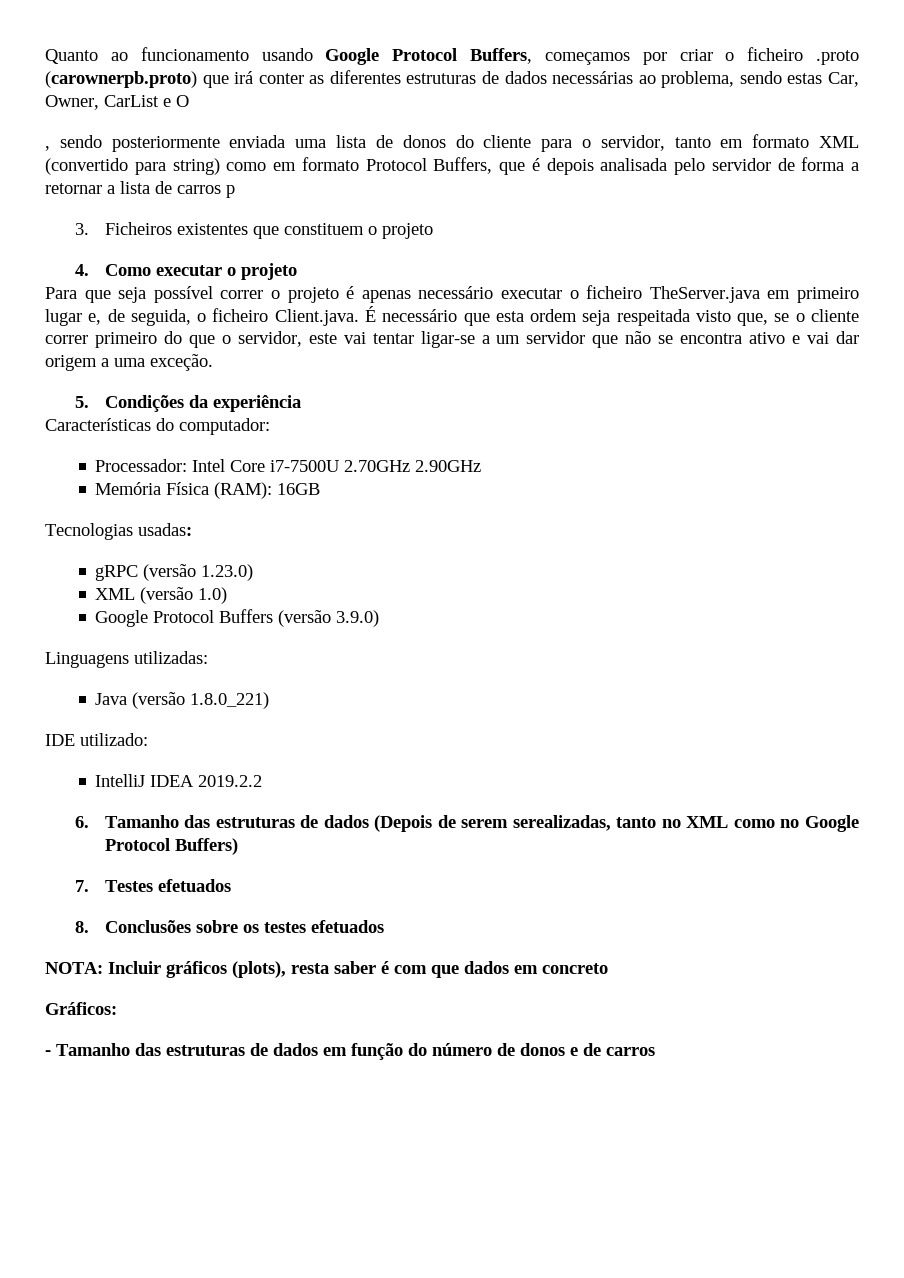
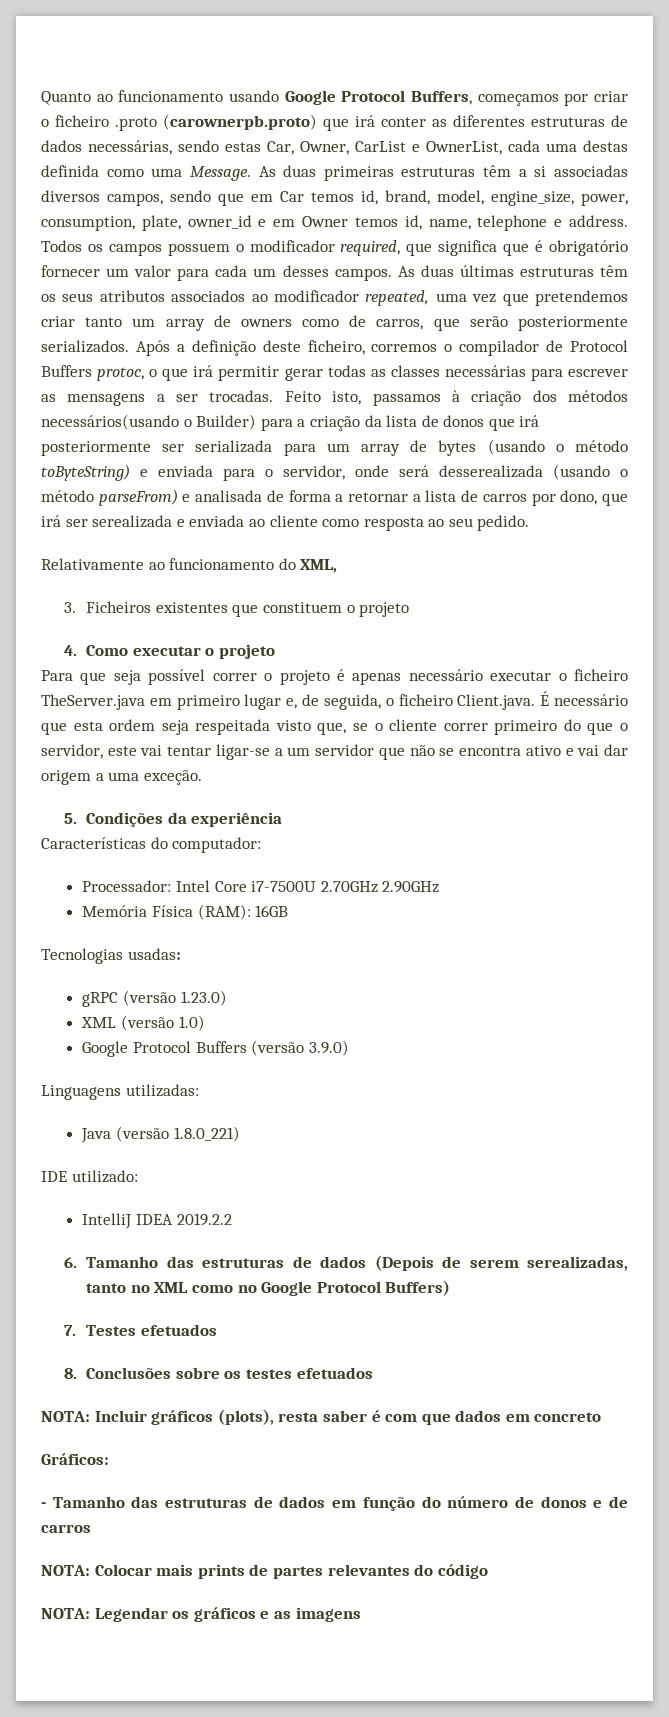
- Quanto ao funcionamento usando Google Protocol Buffers, começamos por criar o ficheiro .proto (carownerpb.proto) que irá conter as diferentes estruturas de dados necessárias ao problema, sendo estas Car, Owner, CarList e O
- , sendo posteriormente enviada uma lista de donos do cliente para o servidor, tanto em formato XML (convertido para string) como em formato Protocol Buffers, que é depois analisada pelo servidor de forma a retornar a lista de carros p
+ Quanto ao funcionamento usando Google Protocol Buffers, começamos por criar o ficheiro .proto (carownerpb.proto) que irá conter as diferentes estruturas de dados necessárias, sendo estas Car, Owner, CarList e OwnerList, cada uma destas definida como uma Message. As duas primeiras estruturas têm a si associadas diversos campos, sendo que em Car temos id, brand, model, engine_size, power, consumption, plate, owner_id e em Owner temos id, name, telephone e address. Todos os campos possuem o modificador required, que significa que é obrigatório fornecer um valor para cada um desses campos. As duas últimas estruturas têm os seus atributos associados ao modificador repeated, uma vez que pretendemos criar tanto um array de owners como de carros, que serão posteriormente serializados. Após a definição deste ficheiro, corremos o compilador de Protocol Buffers protoc, o que irá permitir gerar todas as classes necessárias para escrever as mensagens a ser trocadas. Feito isto, passamos à criação dos métodos necessários(usando o Builder) para a criação da lista de donos que irá posteriormente ser serializada para um array de bytes (usando o método toByteString) e enviada para o servidor, onde será desserealizada (usando o método parseFrom) e analisada de forma a retornar a lista de carros por dono, que irá ser serealizada e enviada ao cliente como resposta ao seu pedido.
+ Relativamente ao funcionamento do XML,
+ NOTA: Colocar mais prints de partes relevantes do código
+ NOTA: Legendar os gráficos e as imagens

